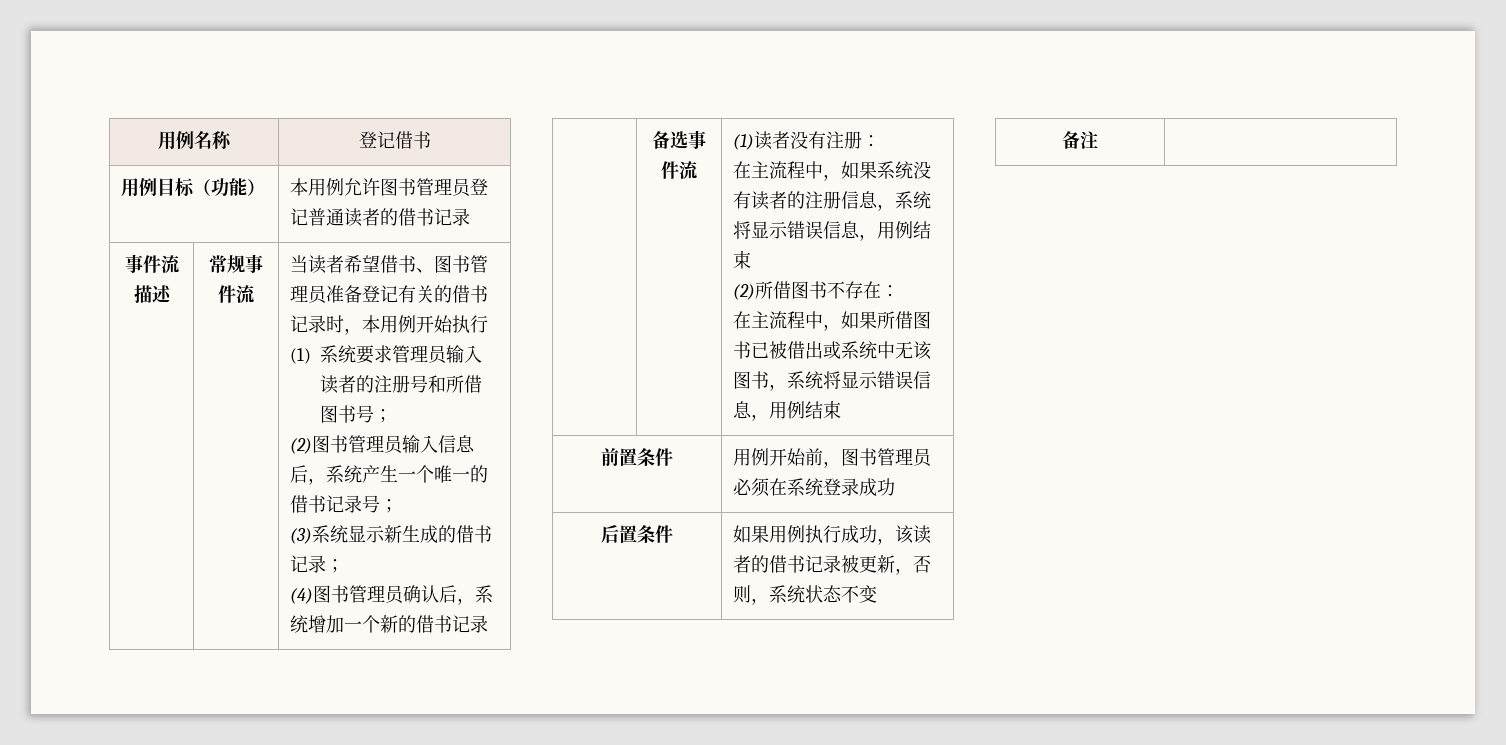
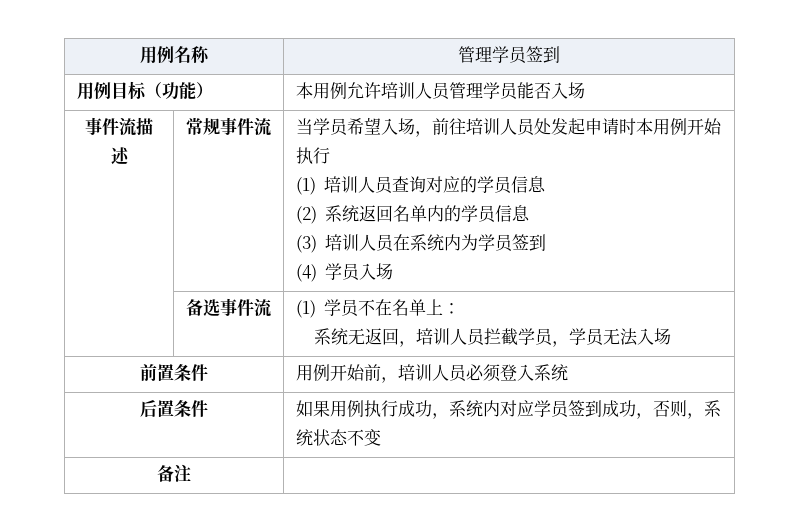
- 用例名称 | 登记借书
+ 用例名称 | 管理学员签到
- 用例目标（功能） | 本用例允许图书管理员登记普通读者的借书记录
+ 用例目标（功能） | 本用例允许培训人员管理学员能否入场
- 当读者希望借书、图书管理员准备登记有关的借书记录时，本用例开始执行
+ 当学员希望入场，前往培训人员处发起申请时本用例开始执行
- (1)系统要求管理员输入读者的注册号和所借图书号；
- (2)图书管理员输入信息后，系统产生一个唯一的借书记录号；
- (3)系统显示新生成的借书记录；
- (4)图书管理员确认后，系统增加一个新的借书记录
- | 备选事件流 | (1)读者没有注册：
- 在主流程中，如果系统没有读者的注册信息，系统将显示错误信息，用例结束
- (2)所借图书不存在：
- 在主流程中，如果所借图书已被借出或系统中无该图书，系统将显示错误信息，用例结束
+ (1)培训人员查询对应的学员信息
+ (2)系统返回名单内的学员信息
+ (3)培训人员在系统内为学员签到
+ (4)学员入场
+ | 备选事件流 | (1)学员不在名单上：
+ 系统无返回，培训人员拦截学员，学员无法入场
- 前置条件 | 用例开始前，图书管理员必须在系统登录成功
+ 前置条件 | 用例开始前，培训人员必须登入系统
- 后置条件 | 如果用例执行成功，该读者的借书记录被更新，否则，系统状态不变
+ 后置条件 | 如果用例执行成功，系统内对应学员签到成功，否则，系统状态不变

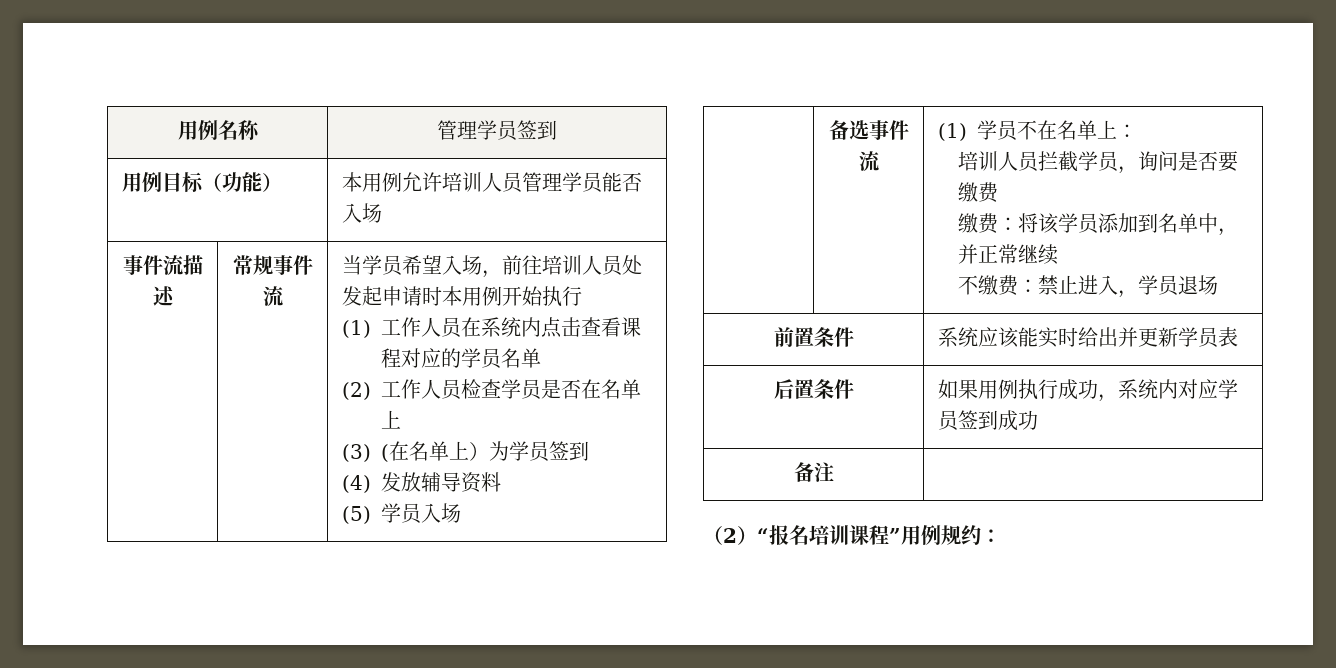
- (1)培训人员查询对应的学员信息
- (2)系统返回名单内的学员信息
- (3)培训人员在系统内为学员签到
- (4)学员入场
+ (1)工作人员在系统内点击查看课程对应的学员名单
+ (2)工作人员检查学员是否在名单上
+ (3) (在名单上）为学员签到
+ (4)发放辅导资料
+ (5)学员入场
  | 备选事件流 | (1)学员不在名单上：
- 系统无返回，培训人员拦截学员，学员无法入场
- 前置条件 | 用例开始前，培训人员必须登入系统
+ 培训人员拦截学员，询问是否要缴费
+ 缴费：将该学员添加到名单中，并正常继续
+ 不缴费：禁止进入，学员退场
+ 前置条件 | 系统应该能实时给出并更新学员表
- 后置条件 | 如果用例执行成功，系统内对应学员签到成功，否则，系统状态不变
+ 后置条件 | 如果用例执行成功，系统内对应学员签到成功
  备注 |
+ （2）“报名培训课程”用例规约：

